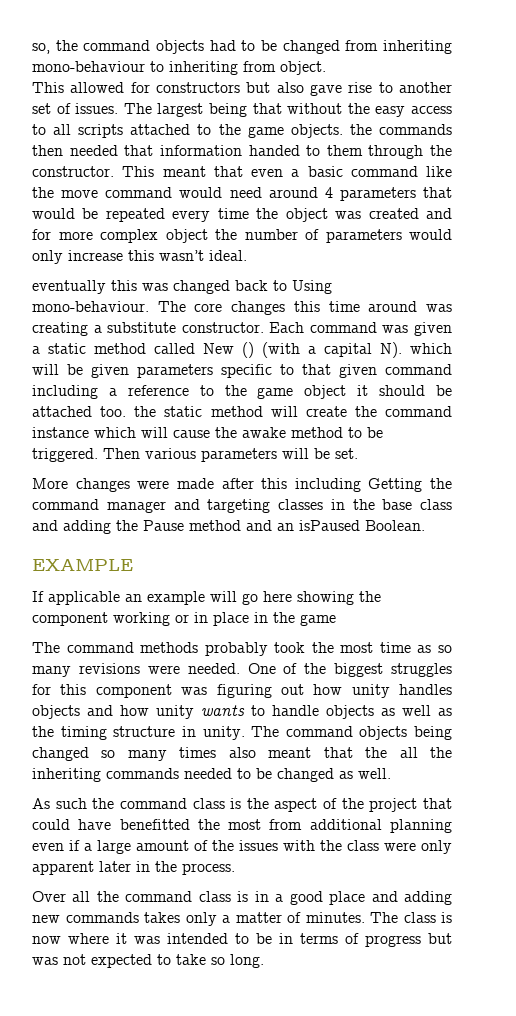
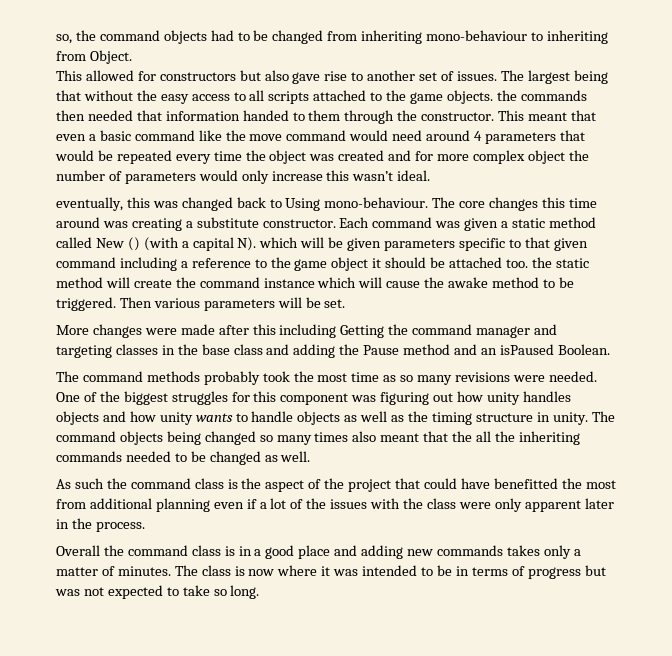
- so, the command objects had to be changed from inheriting mono-behaviour to inheriting from object.
+ so, the command objects had to be changed from inheriting mono-behaviour to inheriting from Object.
- eventually this was changed back to Using mono-behaviour.
+ eventually, this was changed back to Using mono-behaviour.
- EXAMPLE
- If applicable an example will go here showing the component working or in place in the game
- As such the command class is the aspect of the project that could have benefitted the most from additional planning even if a large amount of the issues with the class were only apparent later in the process.
+ As such the command class is the aspect of the project that could have benefitted the most from additional planning even if a lot of the issues with the class were only apparent later in the process.
- Over all the command class is in a good place and adding new commands takes only a matter of minutes.
+ Overall the command class is in a good place and adding new commands takes only a matter of minutes.

